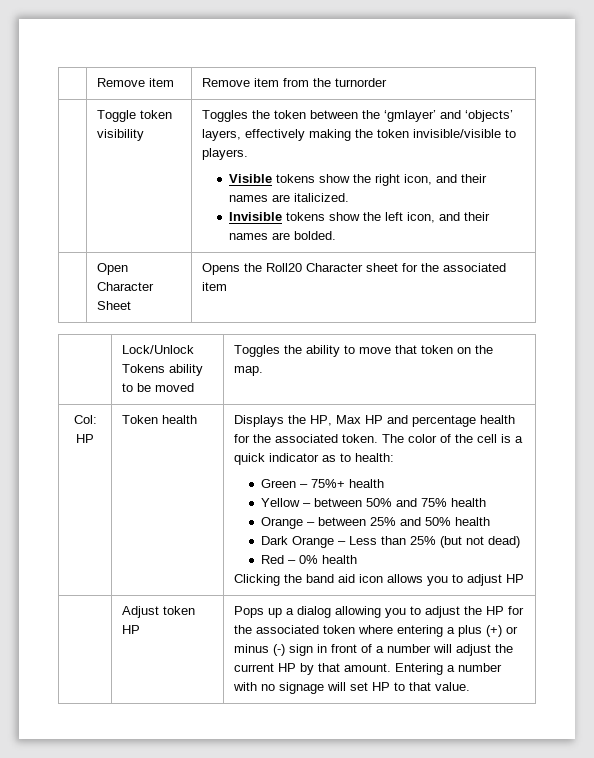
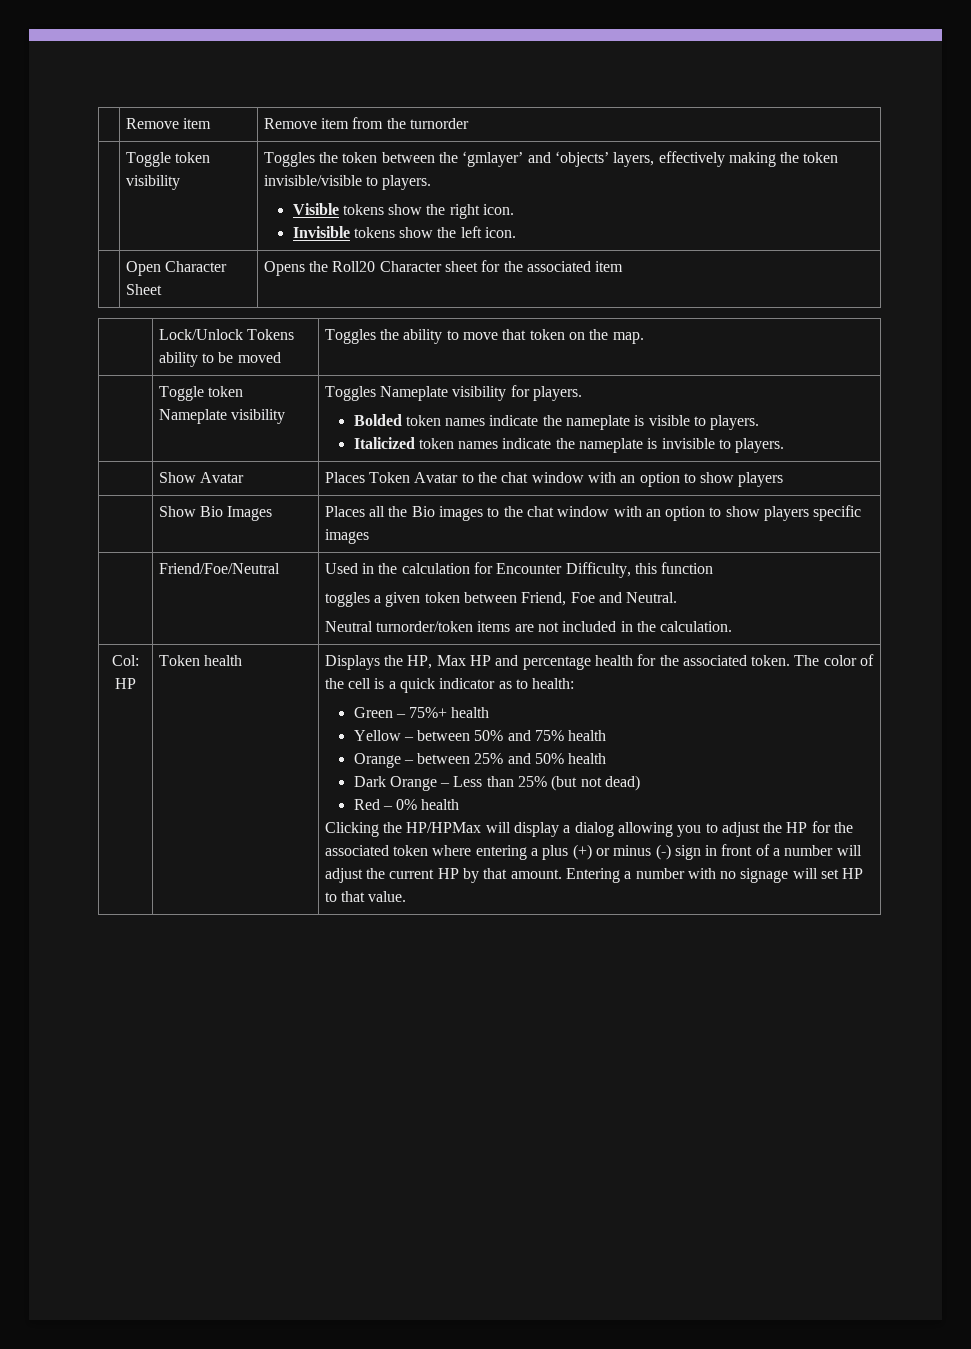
- Visible tokens show the right icon, and their names are italicized.
+ Visible tokens show the right icon.
- Invisible tokens show the left icon, and their names are bolded.
+ Invisible tokens show the left icon.
+ | Toggle token Nameplate visibility | Toggles Nameplate visibility for players.
+ Bolded token names indicate the nameplate is visible to players.
+ Italicized token names indicate the nameplate is invisible to players.
+ | Show Avatar | Places Token Avatar to the chat window with an option to show players
+ | Show Bio Images | Places all the Bio images to the chat window with an option to show players specific images
+ | Friend/Foe/Neutral | Used in the calculation for Encounter Difficulty, this function
+ toggles a given token between Friend, Foe and Neutral.
+ Neutral turnorder/token items are not included in the calculation.
- Clicking the band aid icon allows you to adjust HP
- | Adjust token HP | Pops up a dialog allowing you to adjust the HP for the associated token where entering a plus (+) or minus (-) sign in front of a number will adjust the current HP by that amount.
+ Clicking the HP/HPMax will display a dialog allowing you to adjust the HP for the associated token where entering a plus (+) or minus (-) sign in front of a number will adjust the current HP by that amount.

